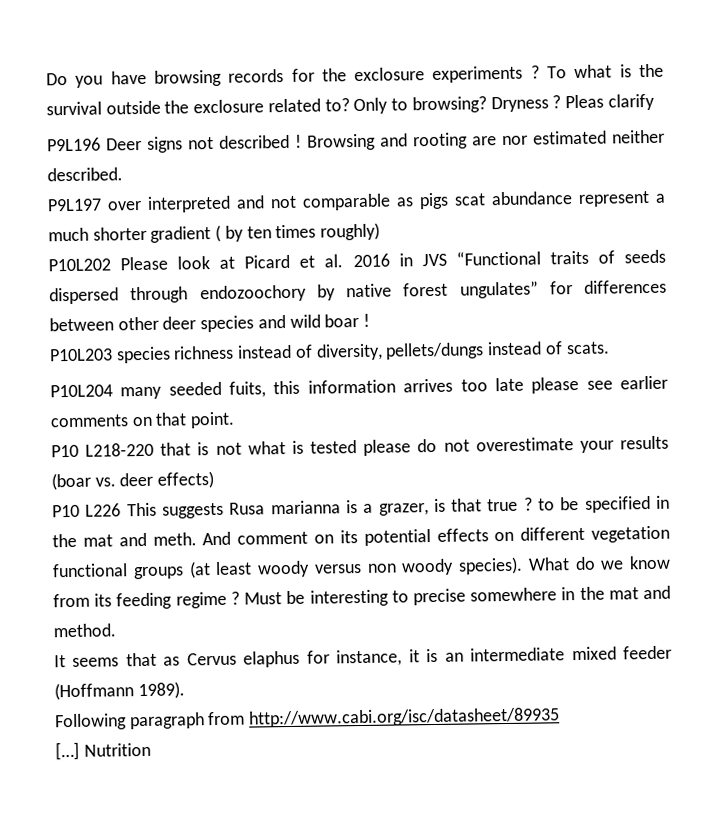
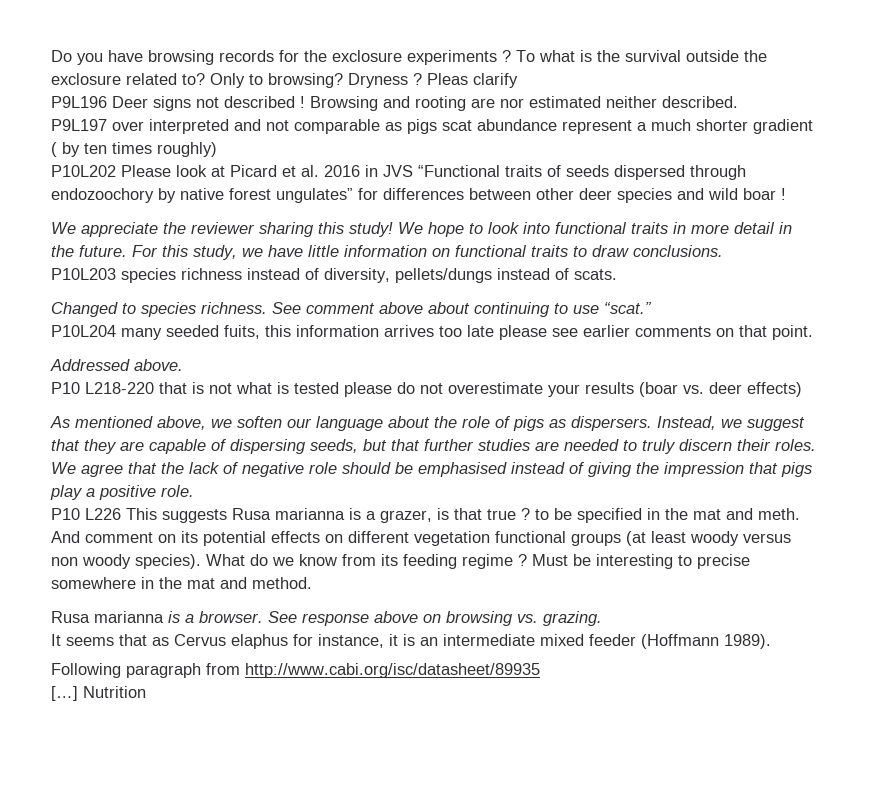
+ We appreciate the reviewer sharing this study! We hope to look into functional traits in more detail in the future. For this study, we have little information on functional traits to draw conclusions.
+ Changed to species richness. See comment above about continuing to use “scat.”
+ Addressed above.
+ As mentioned above, we soften our language about the role of pigs as dispersers. Instead, we suggest that they are capable of dispersing seeds, but that further studies are needed to truly discern their roles. We agree that the lack of negative role should be emphasised instead of giving the impression that pigs play a positive role.
+ Rusa marianna is a browser. See response above on browsing vs. grazing.

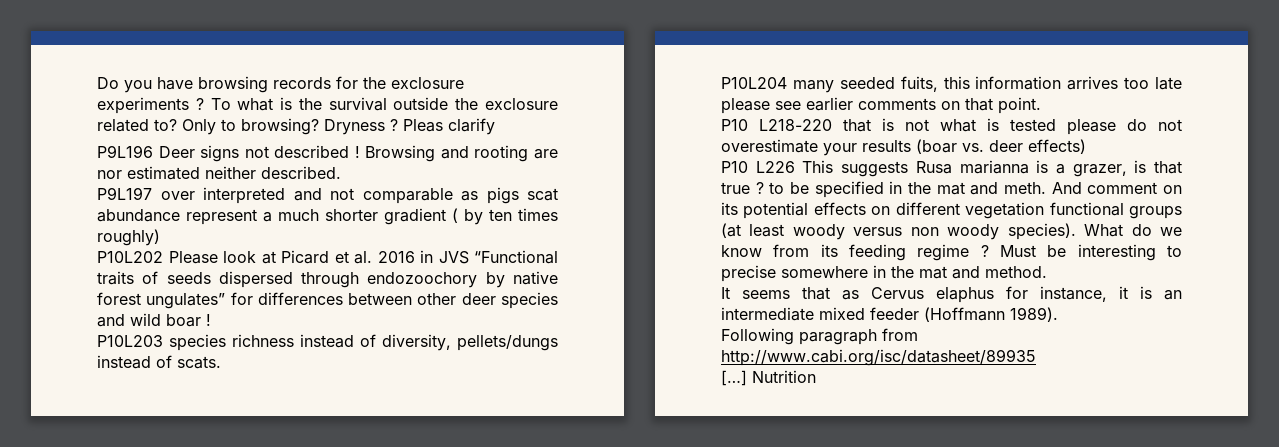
- We appreciate the reviewer sharing this study! We hope to look into functional traits in more detail in the future. For this study, we have little information on functional traits to draw conclusions.
- Changed to species richness. See comment above about continuing to use “scat.”
- Addressed above.
- As mentioned above, we soften our language about the role of pigs as dispersers. Instead, we suggest that they are capable of dispersing seeds, but that further studies are needed to truly discern their roles. We agree that the lack of negative role should be emphasised instead of giving the impression that pigs play a positive role.
- Rusa marianna is a browser. See response above on browsing vs. grazing.

